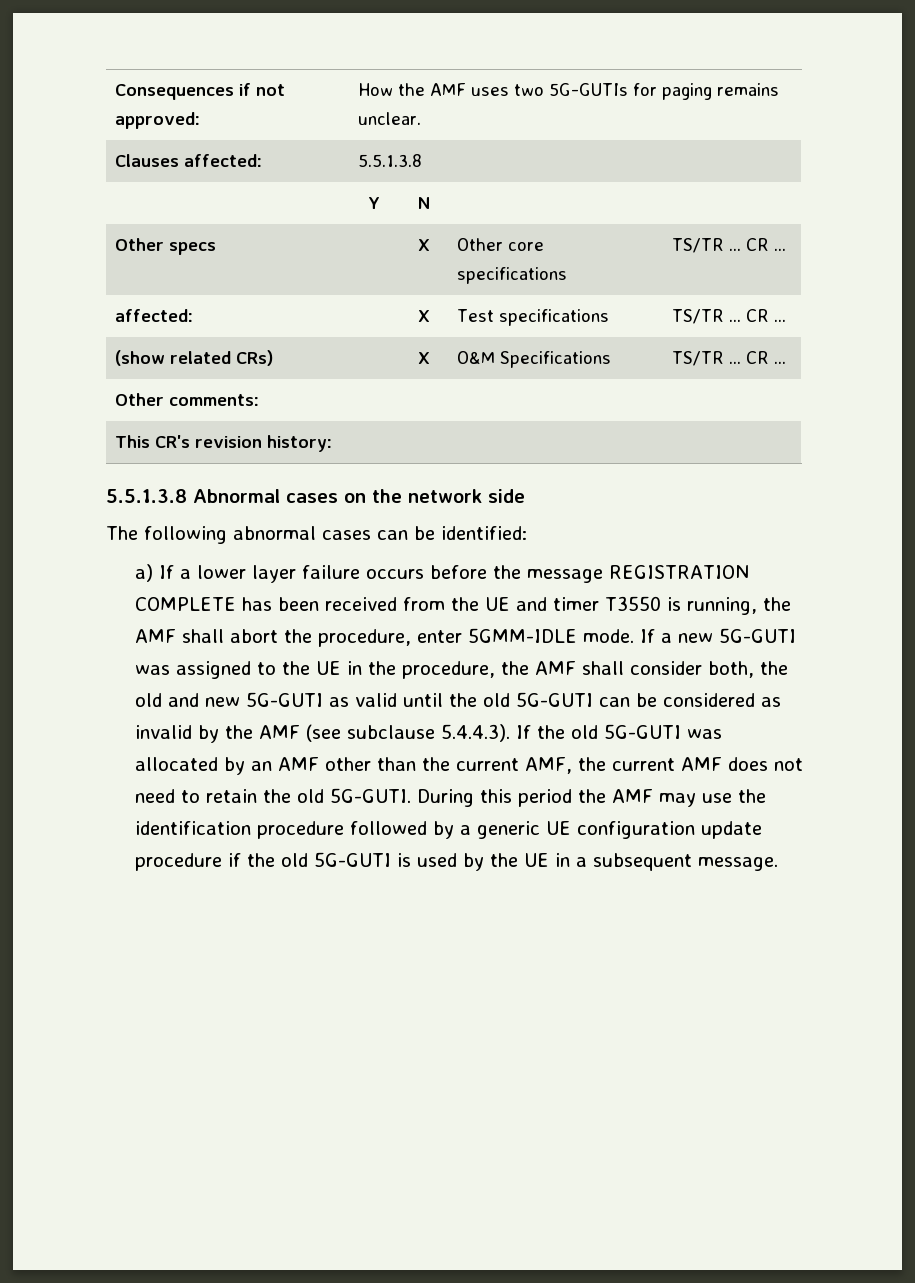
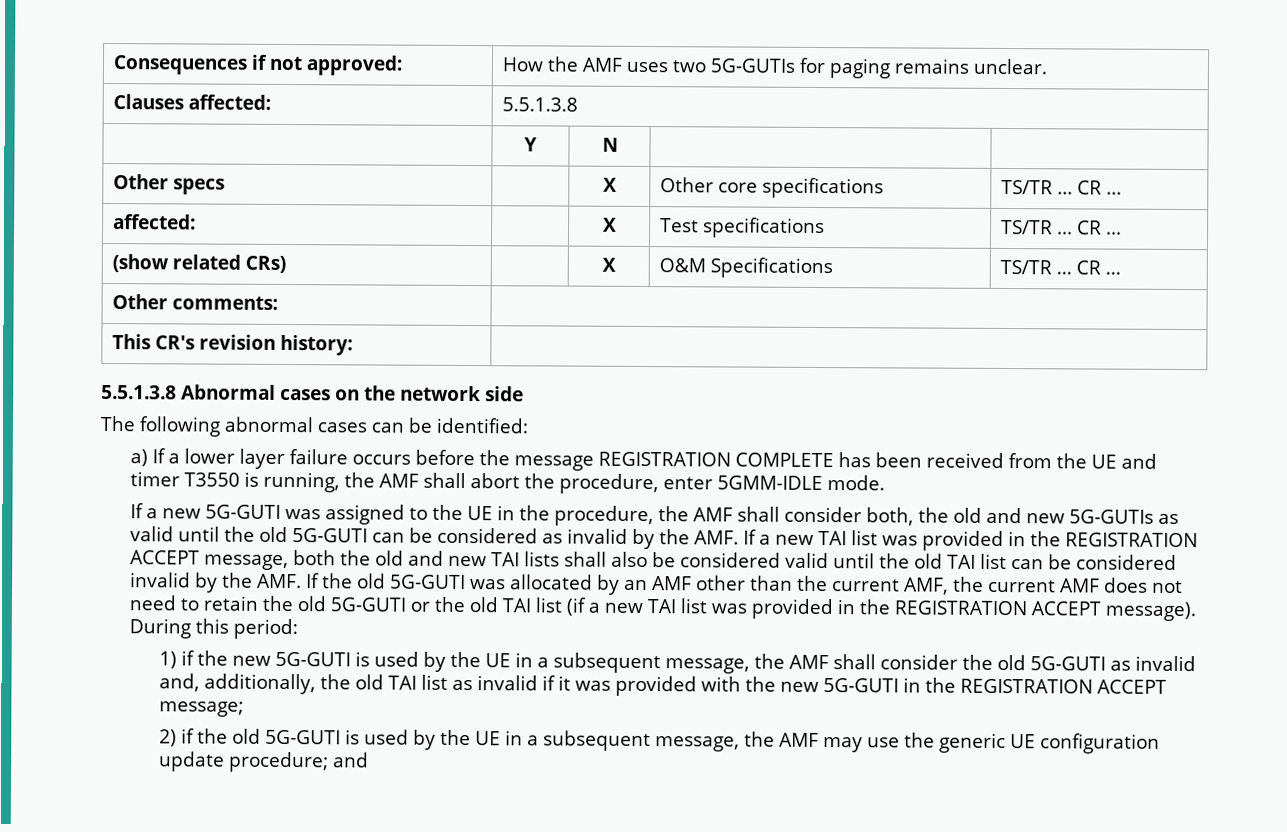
- a) If a lower layer failure occurs before the message REGISTRATION COMPLETE has been received from the UE and timer T3550 is running, the AMF shall abort the procedure, enter 5GMM-IDLE mode. If a new 5G-GUTI was assigned to the UE in the procedure, the AMF shall consider both, the old and new 5G-GUTI as valid until the old 5G-GUTI can be considered as invalid by the AMF (see subclause 5.4.4.3). If the old 5G-GUTI was allocated by an AMF other than the current AMF, the current AMF does not need to retain the old 5G-GUTI. During this period the AMF may use the identification procedure followed by a generic UE configuration update procedure if the old 5G-GUTI is used by the UE in a subsequent message.
+ a) If a lower layer failure occurs before the message REGISTRATION COMPLETE has been received from the UE and timer T3550 is running, the AMF shall abort the procedure, enter 5GMM-IDLE mode.
+ If a new 5G-GUTI was assigned to the UE in the procedure, the AMF shall consider both, the old and new 5G-GUTIs as valid until the old 5G-GUTI can be considered as invalid by the AMF. If a new TAI list was provided in the REGISTRATION ACCEPT message, both the old and new TAI lists shall also be considered valid until the old TAI list can be considered invalid by the AMF. If the old 5G-GUTI was allocated by an AMF other than the current AMF, the current AMF does not need to retain the old 5G-GUTI or the old TAI list (if a new TAI list was provided in the REGISTRATION ACCEPT message). During this period:
+ 1) if the new 5G-GUTI is used by the UE in a subsequent message, the AMF shall consider the old 5G-GUTI as invalid and, additionally, the old TAI list as invalid if it was provided with the new 5G-GUTI in the REGISTRATION ACCEPT message;
+ 2) if the old 5G-GUTI is used by the UE in a subsequent message, the AMF may use the generic UE configuration update procedure; and

